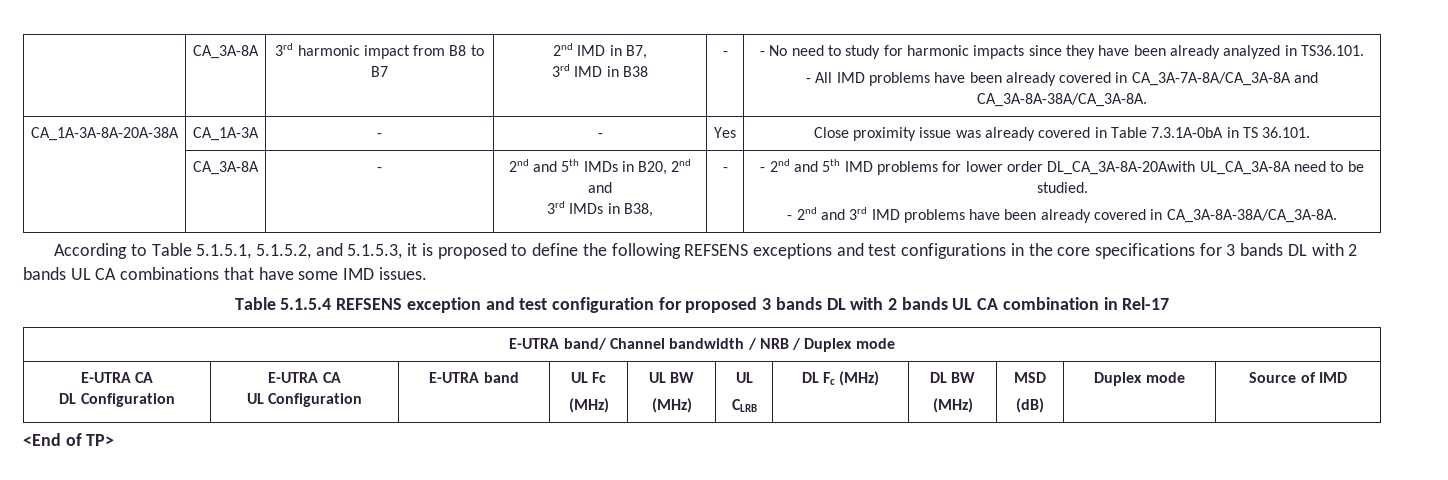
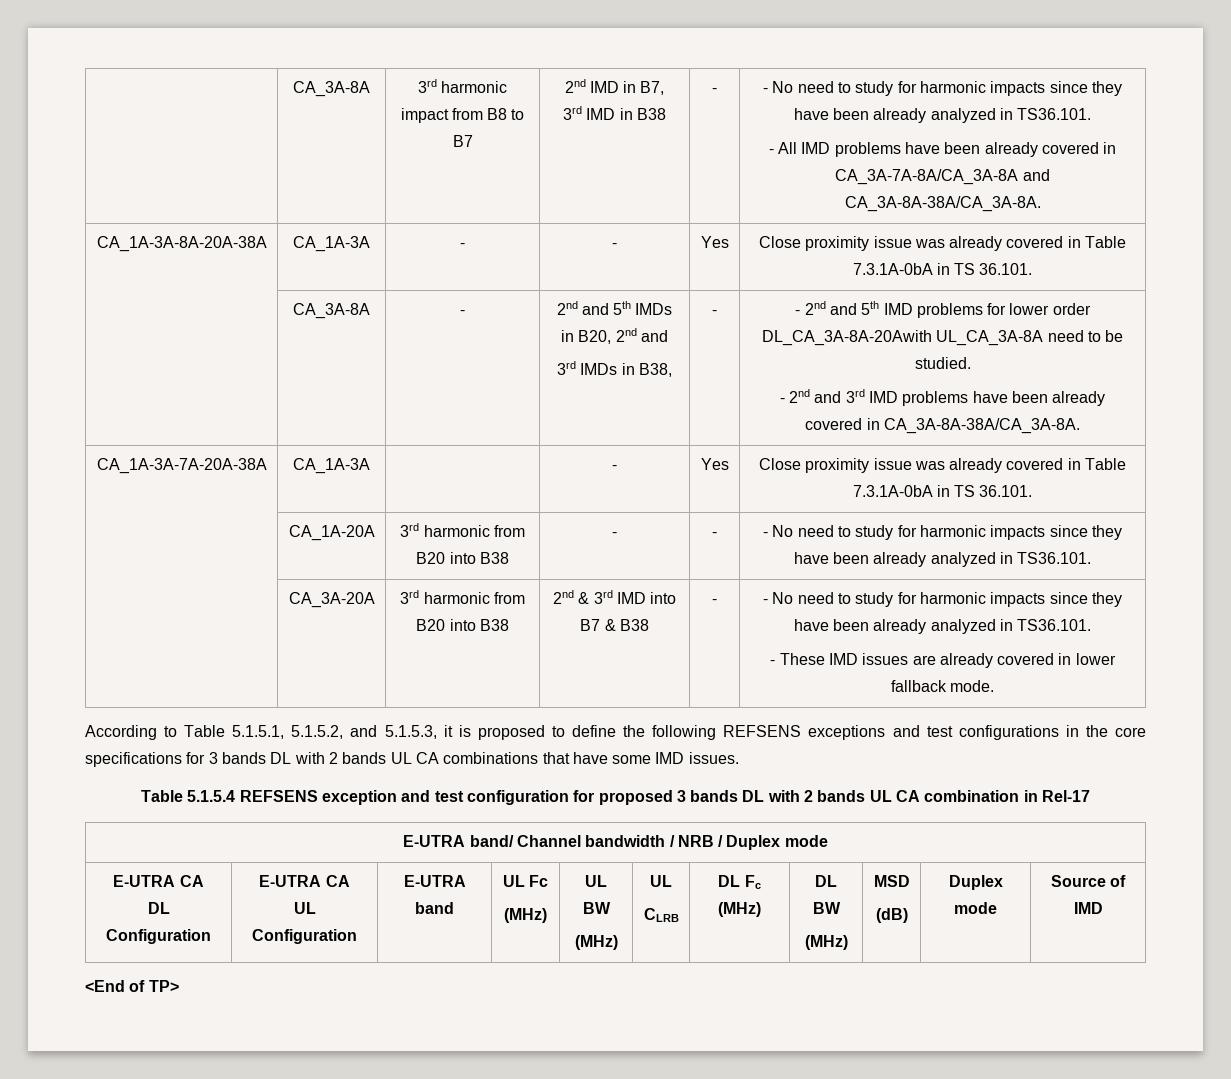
+ CA_1A-3A-7A-20A-38A | CA_1A-3A | | - | Yes | Close proximity issue was already covered in Table 7.3.1A-0bA in TS 36.101.
+ | CA_1A-20A | 3rd harmonic from B20 into B38 | - | - | - No need to study for harmonic impacts since they have been already analyzed in TS36.101.
+ | CA_3A-20A | 3rd harmonic from B20 into B38 | 2nd & 3rd IMD into B7 & B38 | - | - No need to study for harmonic impacts since they have been already analyzed in TS36.101.
+ - These IMD issues are already covered in lower fallback mode.

